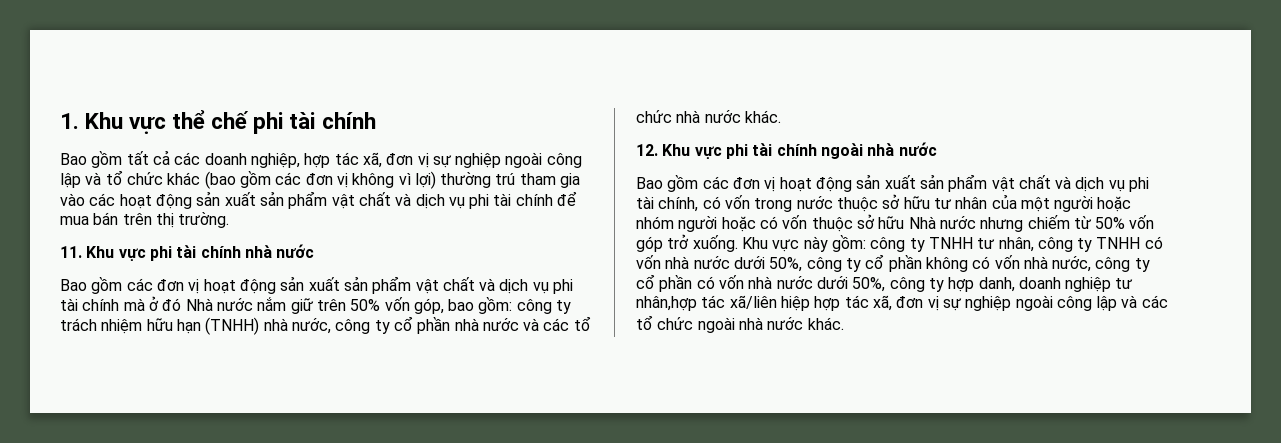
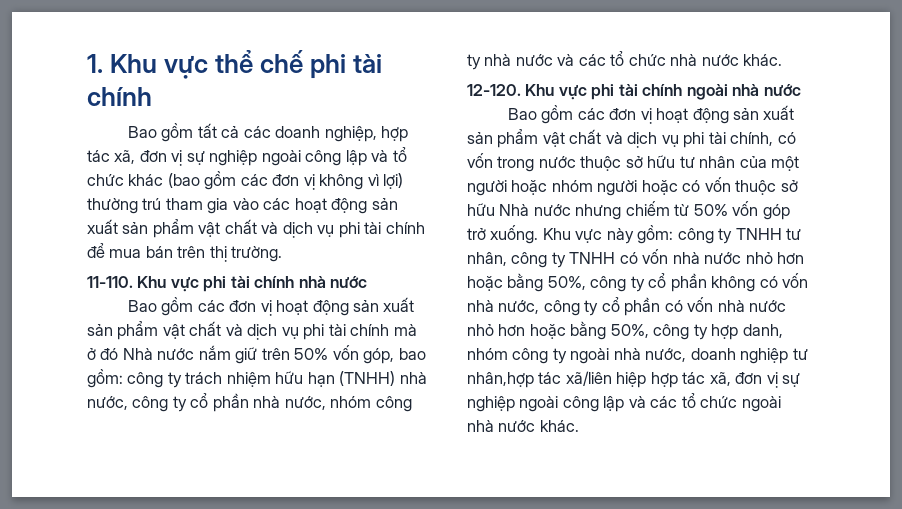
- 11. Khu vực phi tài chính nhà nước
+ 11-110. Khu vực phi tài chính nhà nước
- Bao gồm các đơn vị hoạt động sản xuất sản phẩm vật chất và dịch vụ phi tài chính mà ở đó Nhà nước nắm giữ trên 50% vốn góp, bao gồm: công ty trách nhiệm hữu hạn (TNHH) nhà nước, công ty cổ phần nhà nước và các tổ chức nhà nước khác.
+ Bao gồm các đơn vị hoạt động sản xuất sản phẩm vật chất và dịch vụ phi tài chính mà ở đó Nhà nước nắm giữ trên 50% vốn góp, bao gồm: công ty trách nhiệm hữu hạn (TNHH) nhà nước, công ty cổ phần nhà nước, nhóm công ty nhà nước và các tổ chức nhà nước khác.
- 12. Khu vực phi tài chính ngoài nhà nước
+ 12-120. Khu vực phi tài chính ngoài nhà nước
- công ty TNHH tư nhân, công ty TNHH có vốn nhà nước dưới 50%, công ty cổ phần không có vốn nhà nước, công ty cổ phần có vốn nhà nước dưới 50%, công ty hợp danh, doanh nghiệp tư nhân,hợp tác xã/liên hiệp hợp tác xã, đơn vị sự nghiệp ngoài công lập và các tổ chức ngoài nhà nước khác.
+ công ty TNHH tư nhân, công ty TNHH có vốn nhà nước nhỏ hơn hoặc bằng 50%, công ty cổ phần không có vốn nhà nước, công ty cổ phần có vốn nhà nước nhỏ hơn hoặc bằng 50%, công ty hợp danh, nhóm công ty ngoài nhà nước, doanh nghiệp tư nhân,hợp tác xã/liên hiệp hợp tác xã, đơn vị sự nghiệp ngoài công lập và các tổ chức ngoài nhà nước khác.

